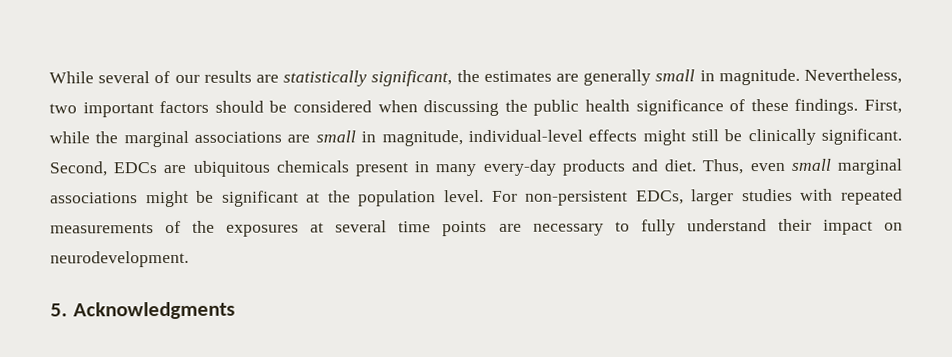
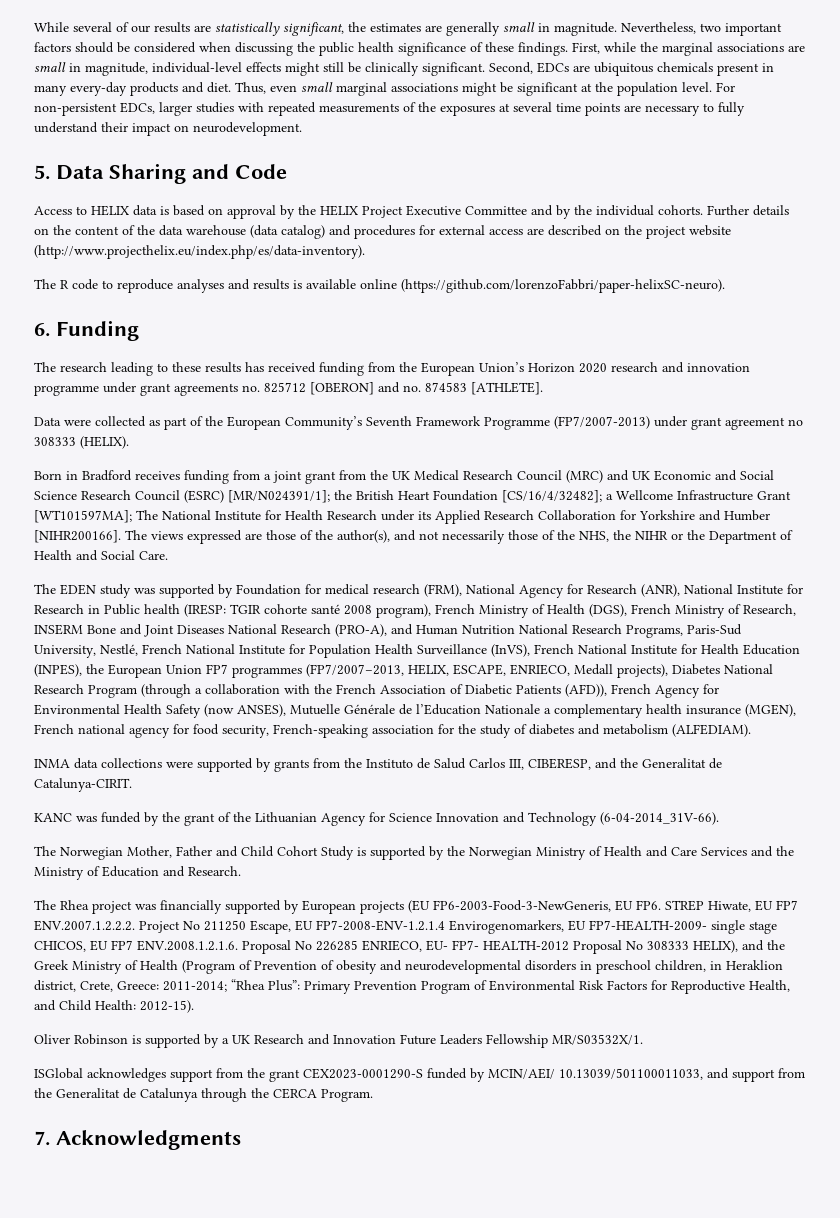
- 5. Acknowledgments
+ 5. Data Sharing and Code
+ Access to HELIX data is based on approval by the HELIX Project Executive Committee and by the individual cohorts. Further details on the content of the data warehouse (data catalog) and procedures for external access are described on the project website (http://www.projecthelix.eu/index.php/es/data-inventory).
+ The R code to reproduce analyses and results is available online (https://github.com/lorenzoFabbri/paper-helixSC-neuro).
+ 6. Funding
+ The research leading to these results has received funding from the European Union’s Horizon 2020 research and innovation programme under grant agreements no. 825712 [OBERON] and no. 874583 [ATHLETE].
+ Data were collected as part of the European Community’s Seventh Framework Programme (FP7/2007-2013) under grant agreement no 308333 (HELIX).
+ Born in Bradford receives funding from a joint grant from the UK Medical Research Council (MRC) and UK Economic and Social Science Research Council (ESRC) [MR/N024391/1]; the British Heart Foundation [CS/16/4/32482]; a Wellcome Infrastructure Grant [WT101597MA]; The National Institute for Health Research under its Applied Research Collaboration for Yorkshire and Humber [NIHR200166]. The views expressed are those of the author(s), and not necessarily those of the NHS, the NIHR or the Department of Health and Social Care.
+ The EDEN study was supported by Foundation for medical research (FRM), National Agency for Research (ANR), National Institute for Research in Public health (IRESP: TGIR cohorte santé 2008 program), French Ministry of Health (DGS), French Ministry of Research, INSERM Bone and Joint Diseases National Research (PRO-A), and Human Nutrition National Research Programs, Paris-Sud University, Nestlé, French National Institute for Population Health Surveillance (InVS), French National Institute for Health Education (INPES), the European Union FP7 programmes (FP7/2007–2013, HELIX, ESCAPE, ENRIECO, Medall projects), Diabetes National Research Program (through a collaboration with the French Association of Diabetic Patients (AFD)), French Agency for Environmental Health Safety (now ANSES), Mutuelle Générale de l’Education Nationale a complementary health insurance (MGEN), French national agency for food security, French-speaking association for the study of diabetes and metabolism (ALFEDIAM).
+ INMA data collections were supported by grants from the Instituto de Salud Carlos III, CIBERESP, and the Generalitat de Catalunya-CIRIT.
+ KANC was funded by the grant of the Lithuanian Agency for Science Innovation and Technology (6-04-2014_31V-66).
+ The Norwegian Mother, Father and Child Cohort Study is supported by the Norwegian Ministry of Health and Care Services and the Ministry of Education and Research.
+ The Rhea project was financially supported by European projects (EU FP6-2003-Food-3-NewGeneris, EU FP6. STREP Hiwate, EU FP7 ENV.2007.1.2.2.2. Project No 211250 Escape, EU FP7-2008-ENV-1.2.1.4 Envirogenomarkers, EU FP7-HEALTH-2009- single stage CHICOS, EU FP7 ENV.2008.1.2.1.6. Proposal No 226285 ENRIECO, EU- FP7- HEALTH-2012 Proposal No 308333 HELIX), and the Greek Ministry of Health (Program of Prevention of obesity and neurodevelopmental disorders in preschool children, in Heraklion district, Crete, Greece: 2011-2014; “Rhea Plus”: Primary Prevention Program of Environmental Risk Factors for Reproductive Health, and Child Health: 2012-15).
+ Oliver Robinson is supported by a UK Research and Innovation Future Leaders Fellowship MR/S03532X/1.
+ ISGlobal acknowledges support from the grant CEX2023-0001290-S funded by MCIN/AEI/ 10.13039/501100011033, and support from the Generalitat de Catalunya through the CERCA Program.
+ 7. Acknowledgments

